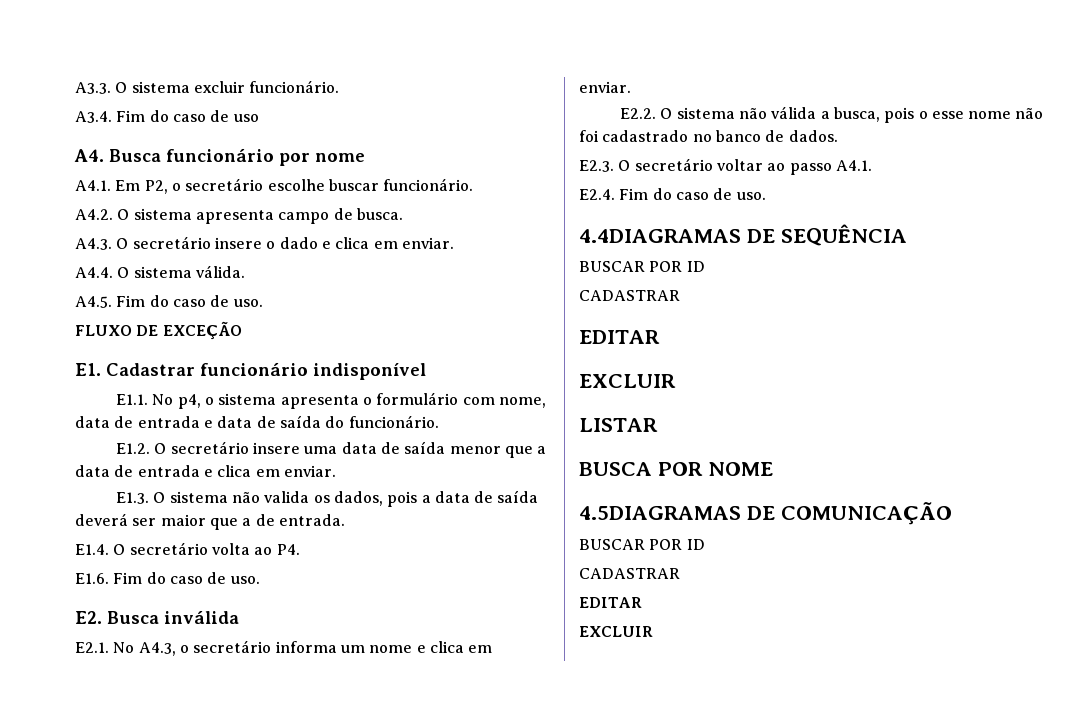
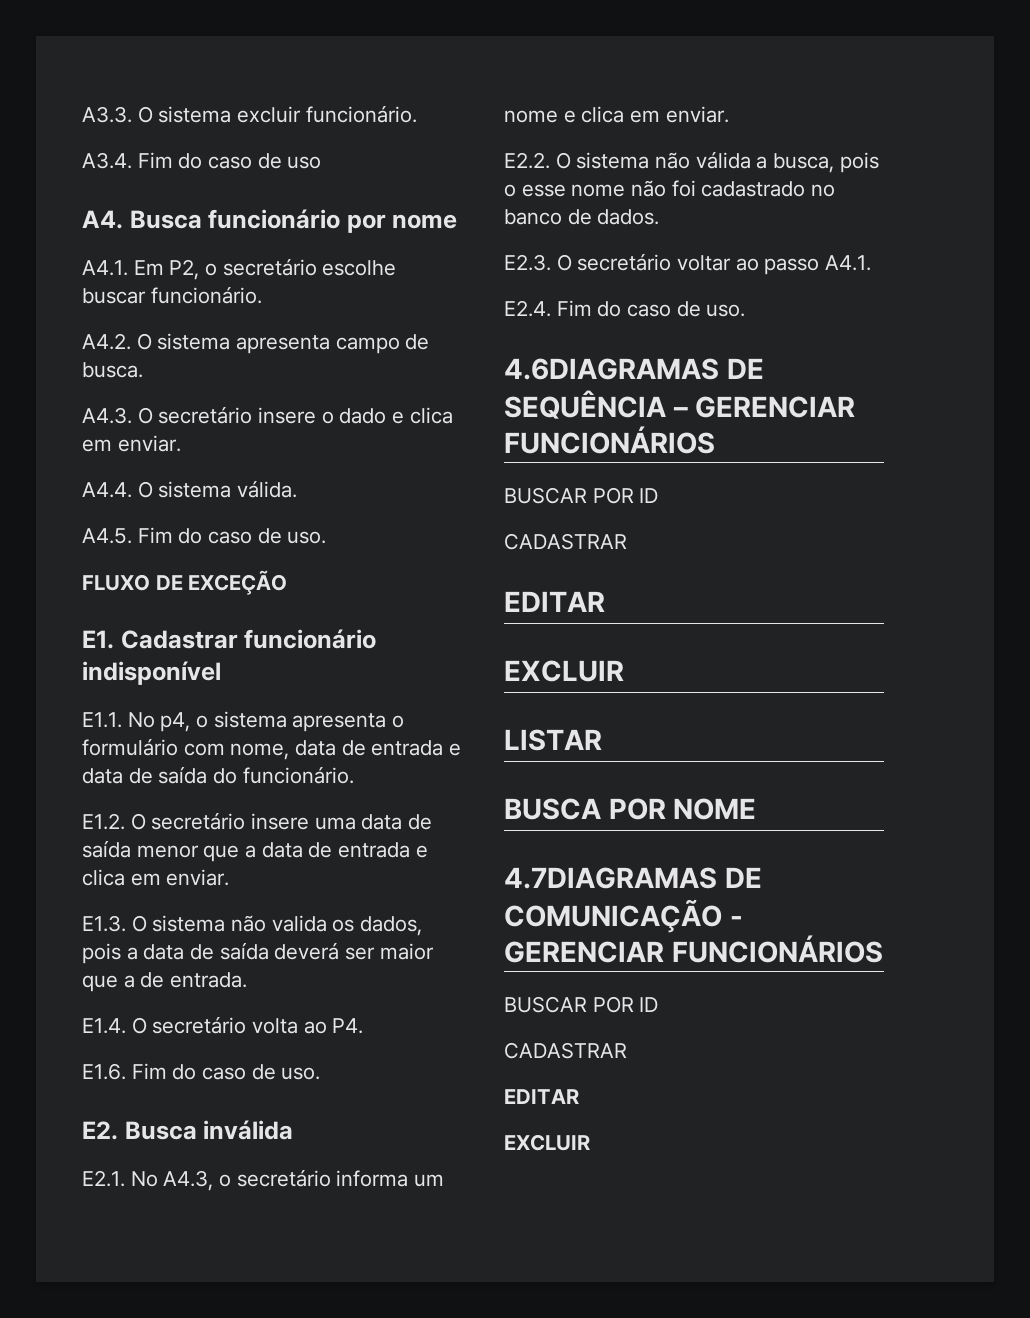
- 4.4DIAGRAMAS DE SEQUÊNCIA
+ 4.6DIAGRAMAS DE SEQUÊNCIA – GERENCIAR FUNCIONÁRIOS
- 4.5DIAGRAMAS DE COMUNICAÇÃO
+ 4.7DIAGRAMAS DE COMUNICAÇÃO - GERENCIAR FUNCIONÁRIOS

